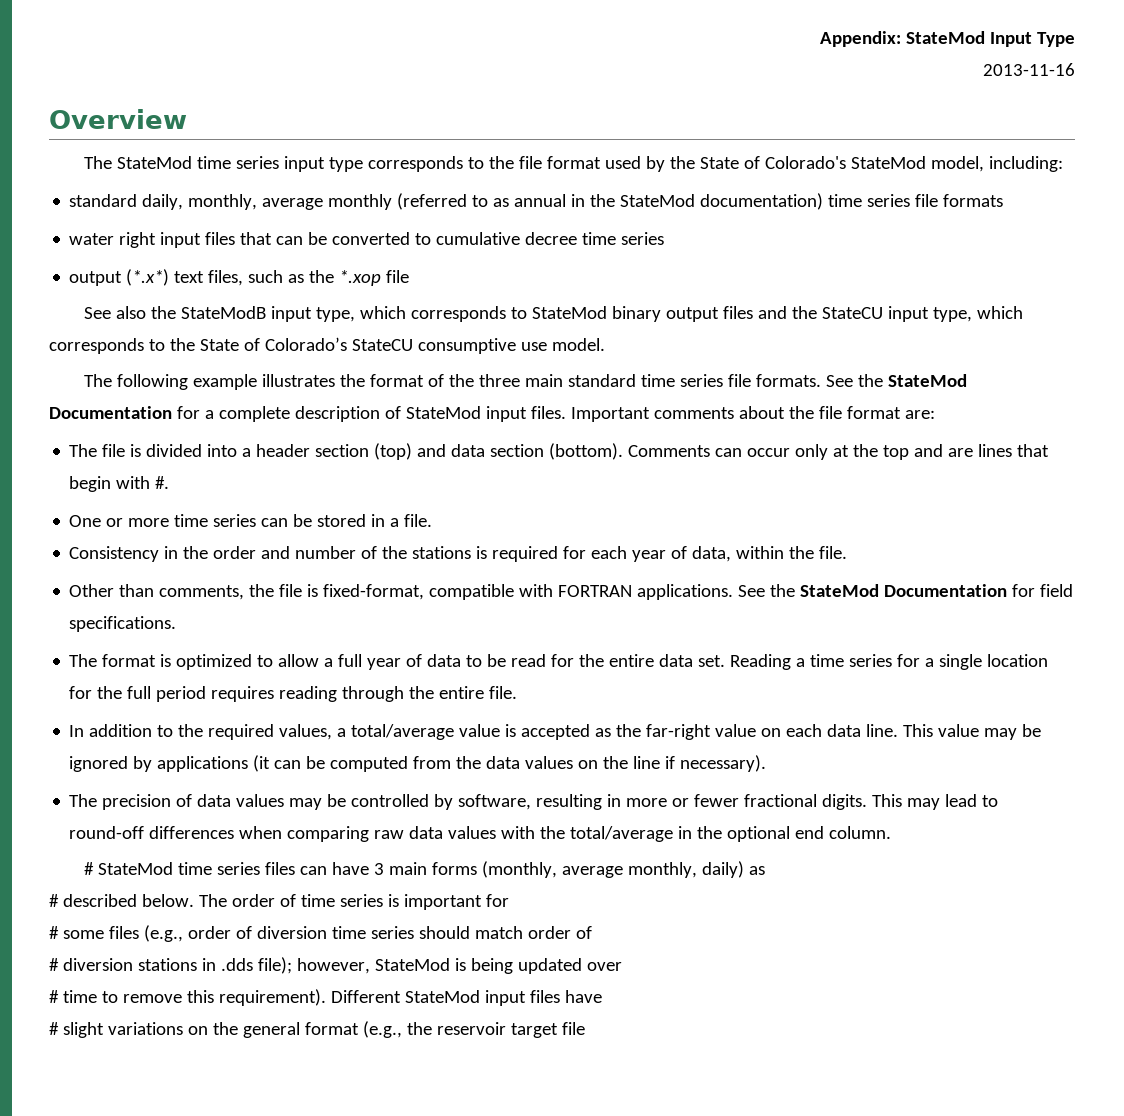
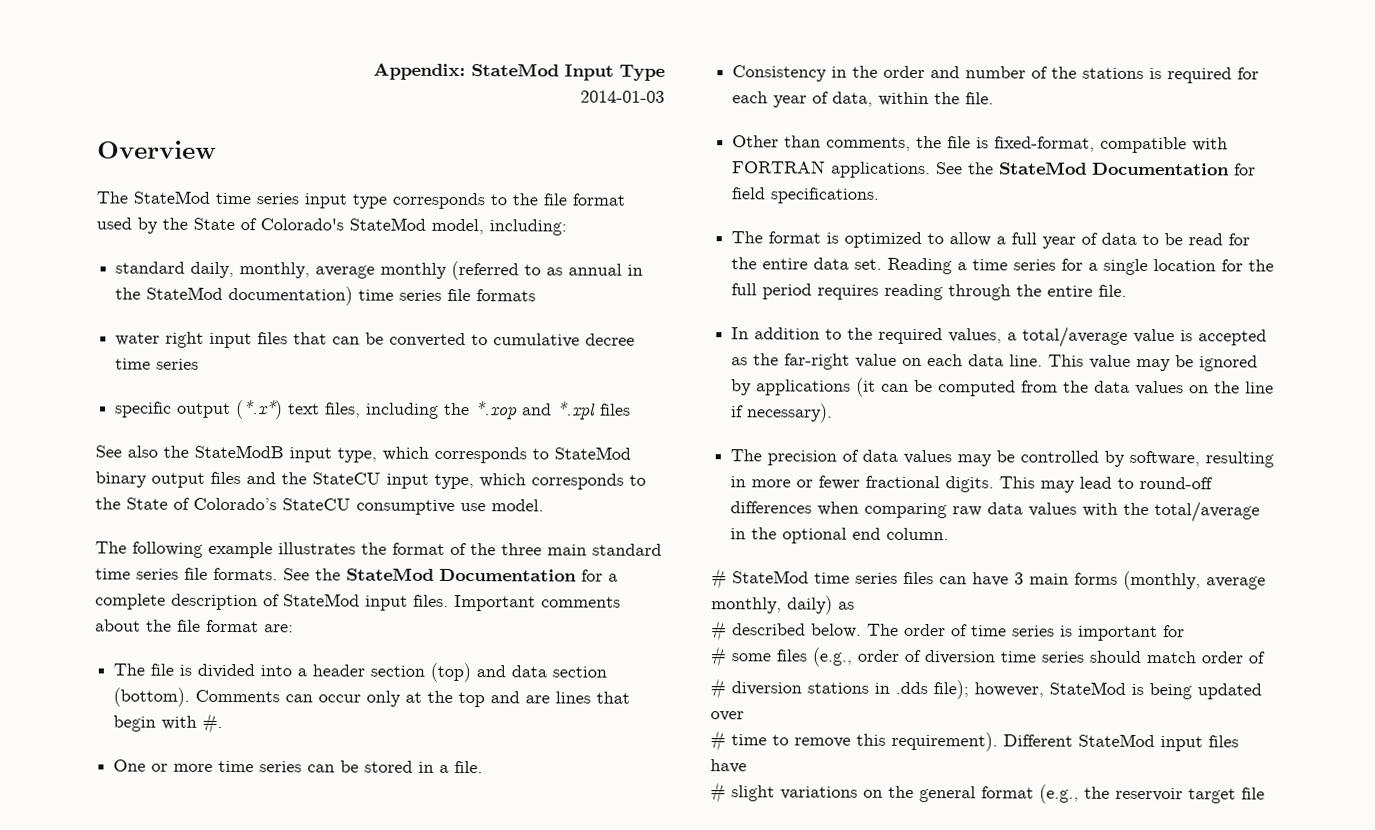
- 2013-11-16
+ 2014-01-03
- output (*.x*) text files, such as the *.xop file
+ specific output (*.x*) text files, including the *.xop and *.xpl files

